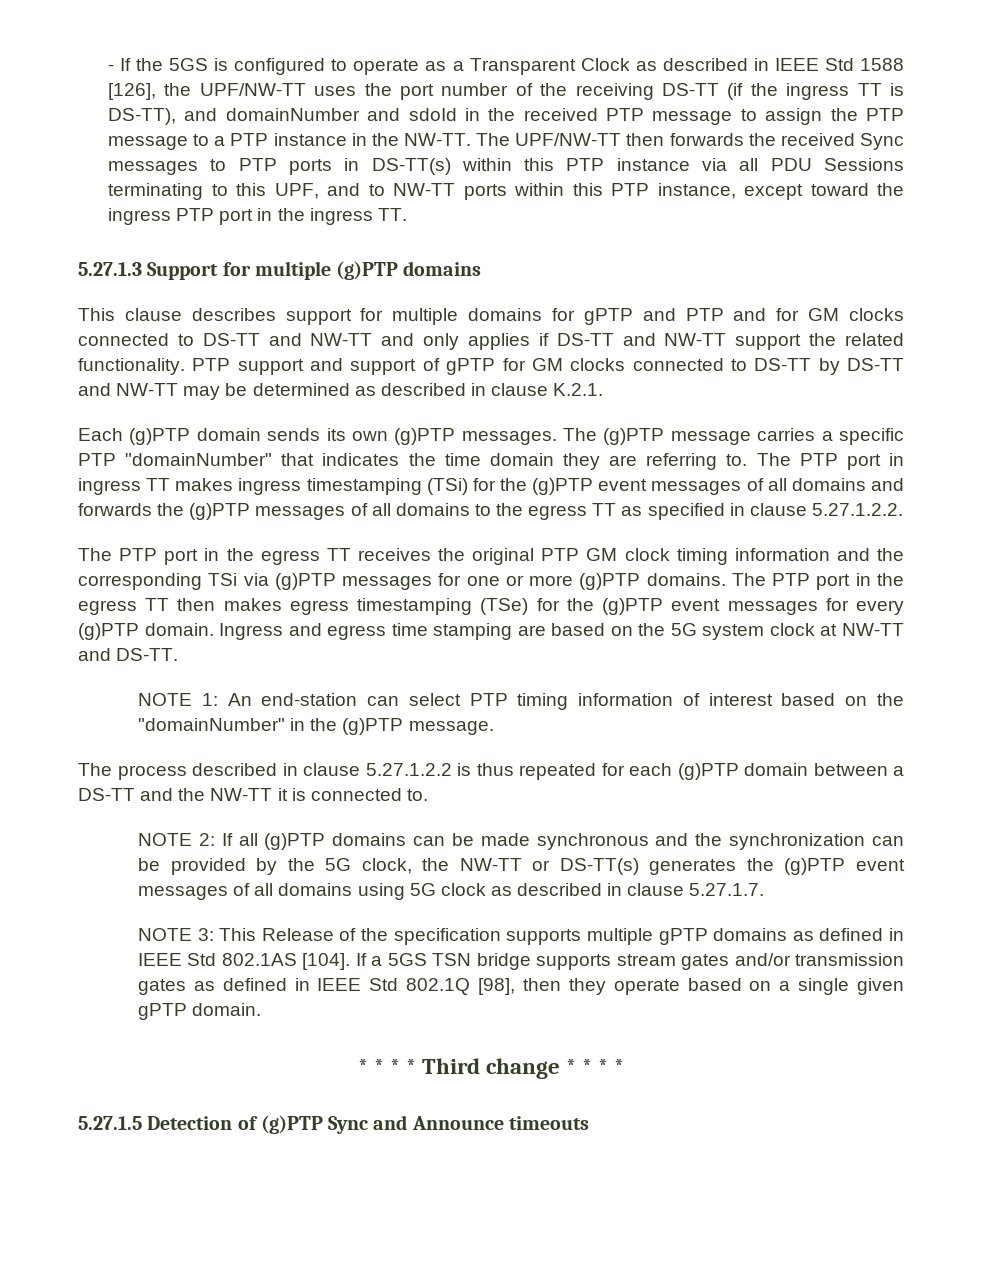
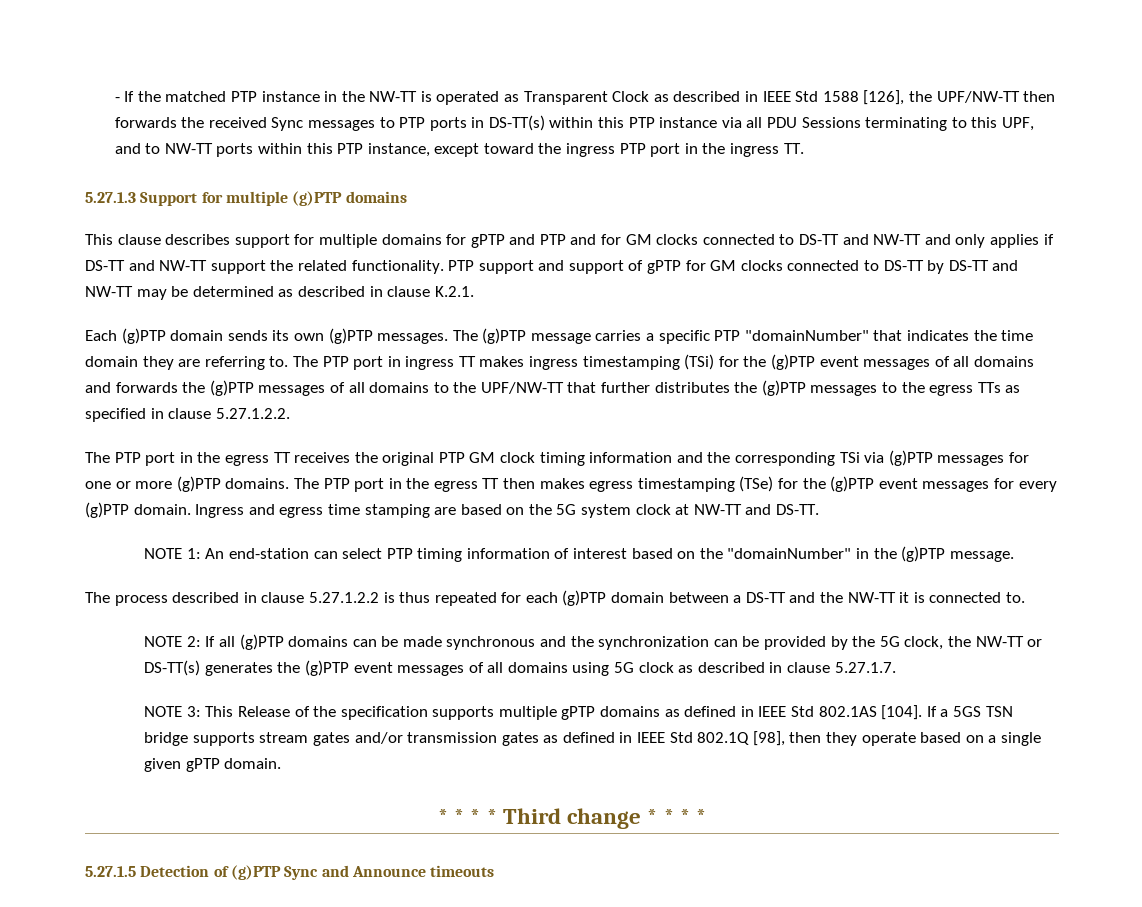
- - If the 5GS is configured to operate as a Transparent Clock as described in IEEE Std 1588 [126], the UPF/NW-TT uses the port number of the receiving DS-TT (if the ingress TT is DS-TT), and domainNumber and sdoId in the received PTP message to assign the PTP message to a PTP instance in the NW-TT. The UPF/NW-TT then forwards the received Sync messages to PTP ports in DS-TT(s) within this PTP instance via all PDU Sessions terminating to this UPF, and to NW-TT ports within this PTP instance, except toward the ingress PTP port in the ingress TT.
+ - If the matched PTP instance in the NW-TT is operated as Transparent Clock as described in IEEE Std 1588 [126], the UPF/NW-TT then forwards the received Sync messages to PTP ports in DS-TT(s) within this PTP instance via all PDU Sessions terminating to this UPF, and to NW-TT ports within this PTP instance, except toward the ingress PTP port in the ingress TT.
- The PTP port in ingress TT makes ingress timestamping (TSi) for the (g)PTP event messages of all domains and forwards the (g)PTP messages of all domains to the egress TT as specified in clause 5.27.1.2.2.
+ The PTP port in ingress TT makes ingress timestamping (TSi) for the (g)PTP event messages of all domains and forwards the (g)PTP messages of all domains to the UPF/NW-TT that further distributes the (g)PTP messages to the egress TTs as specified in clause 5.27.1.2.2.

